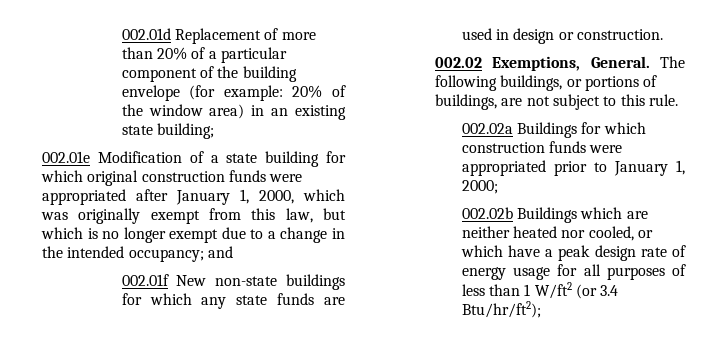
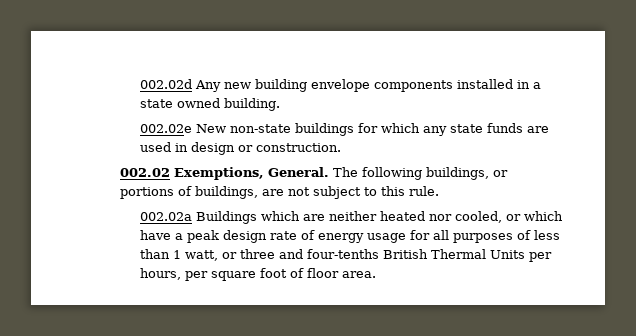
- 002.01d Replacement of more than 20% of a particular component of the building envelope (for example: 20% of the window area) in an existing state building;
- 002.01e Modification of a state building for which original construction funds were appropriated after January 1, 2000, which was originally exempt from this law, but which is no longer exempt due to a change in the intended occupancy; and
- 002.01f New non-state buildings for which any state funds are used in design or construction.
+ 002.02d Any new building envelope components installed in a state owned building.
+ 002.02e New non-state buildings for which any state funds are used in design or construction.
- 002.02a Buildings for which construction funds were appropriated prior to January 1, 2000;
- 002.02b Buildings which are neither heated nor cooled, or which have a peak design rate of energy usage for all purposes of less than 1 W/ft2 (or 3.4 Btu/hr/ft2);
+ 002.02a Buildings which are neither heated nor cooled, or which have a peak design rate of energy usage for all purposes of less than 1 watt, or three and four-tenths British Thermal Units per hours, per square foot of floor area.

